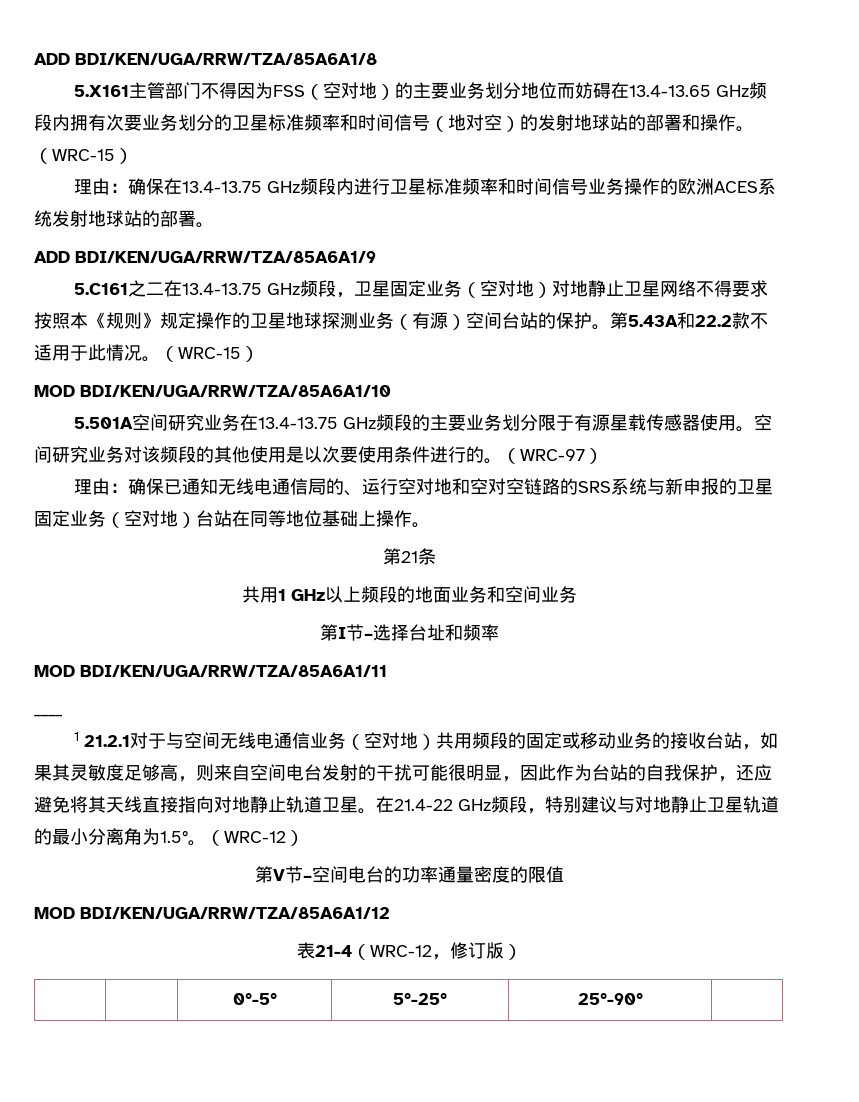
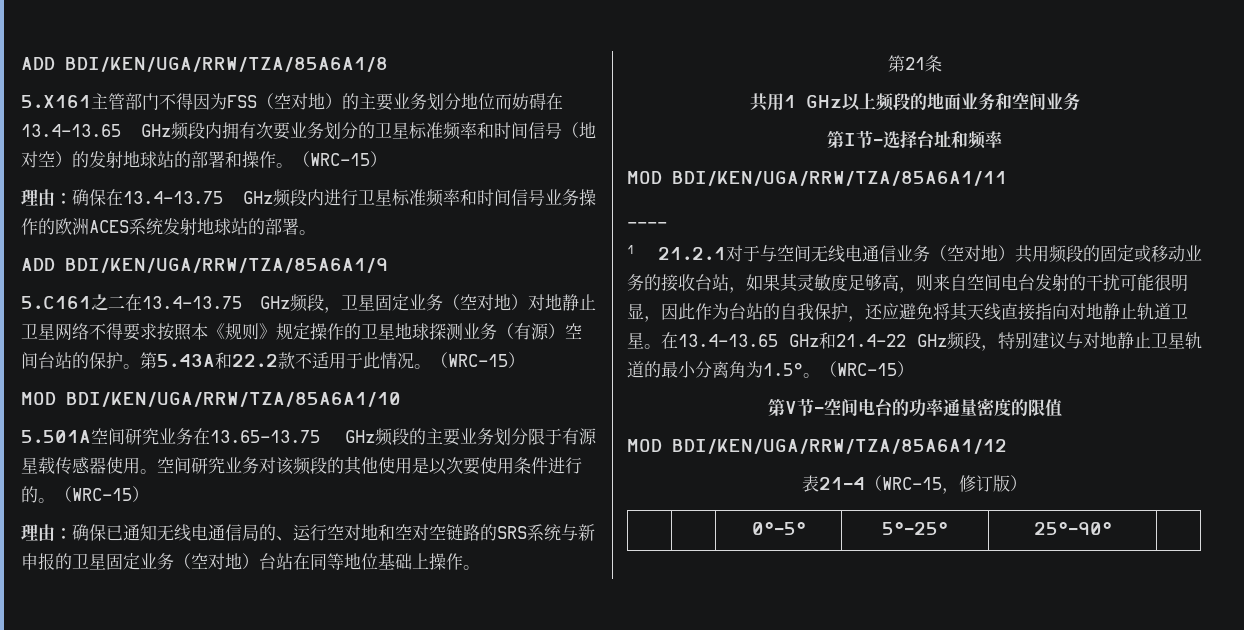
- 5.501A空间研究业务在13.4-13.75 GHz频段的主要业务划分限于有源星载传感器使用。
+ 5.501A空间研究业务在13.65-13.75 GHz频段的主要业务划分限于有源星载传感器使用。
- 空间研究业务对该频段的其他使用是以次要使用条件进行的。（WRC-97）
+ 空间研究业务对该频段的其他使用是以次要使用条件进行的。（WRC-15）
- 在21.4-22 GHz频段，特别建议与对地静止卫星轨道的最小分离角为1.5°。（WRC-12）
+ 在13.4-13.65 GHz和21.4-22 GHz频段，特别建议与对地静止卫星轨道的最小分离角为1.5°。（WRC-15）
- 表21-4（WRC-12，修订版）
+ 表21-4（WRC-15，修订版）

